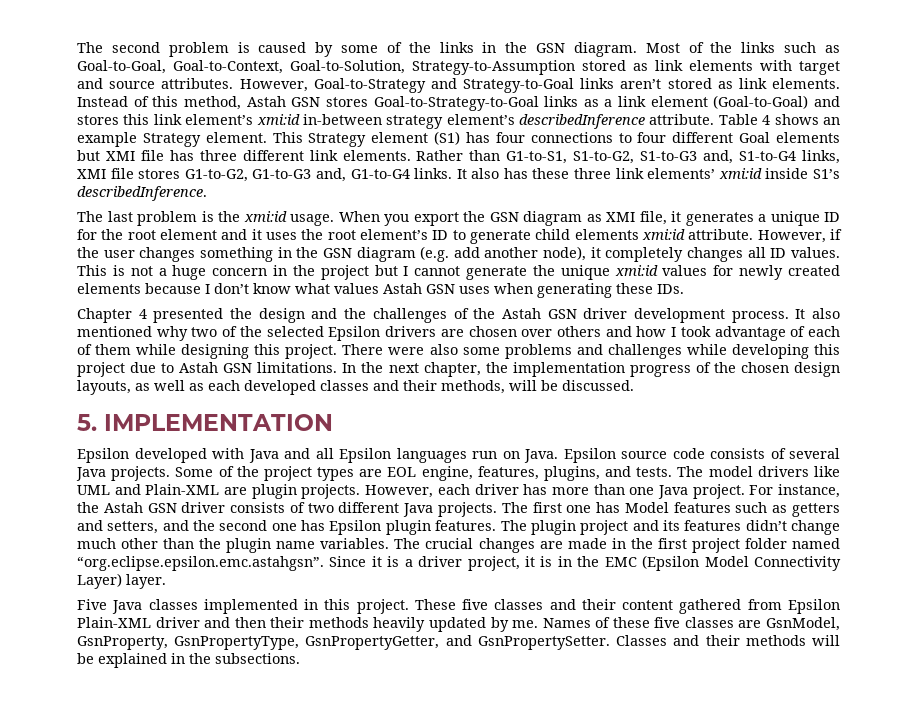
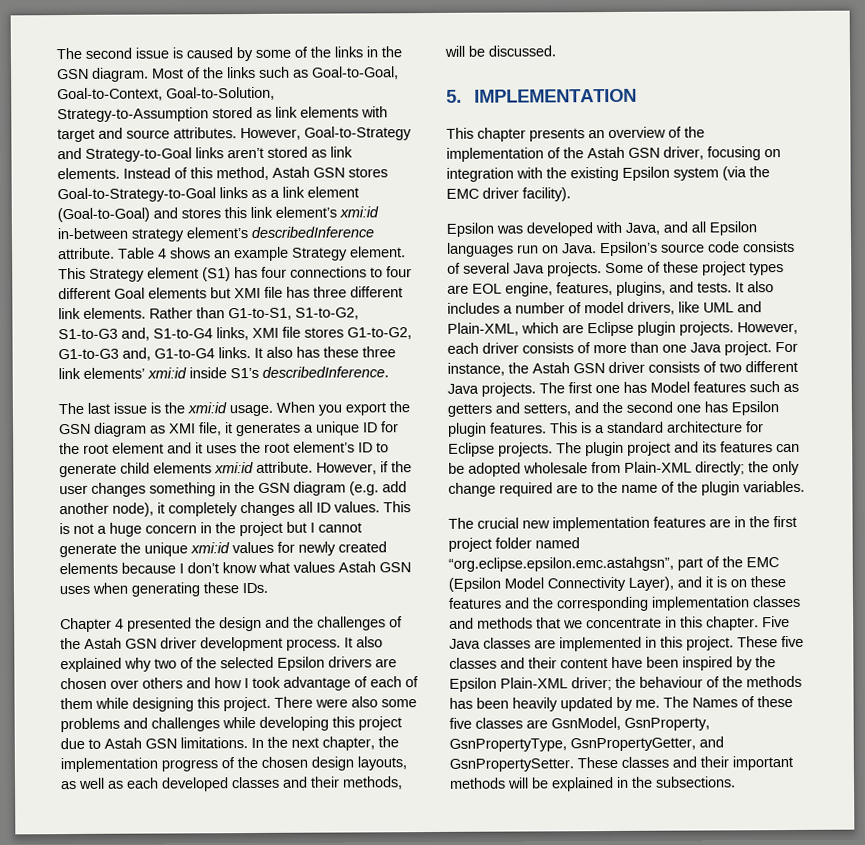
- The second problem is caused by some of the links in the GSN diagram.
+ The second issue is caused by some of the links in the GSN diagram.
- The last problem is the xmi:id usage.
+ The last issue is the xmi:id usage.
- It also mentioned why two of the selected Epsilon drivers are chosen over others and how I took advantage of each of them while designing this project.
+ It also explained why two of the selected Epsilon drivers are chosen over others and how I took advantage of each of them while designing this project.
- Epsilon developed with Java and all Epsilon languages run on Java.
+ This chapter presents an overview of the implementation of the Astah GSN driver, focusing on integration with the existing Epsilon system (via the EMC driver facility).
+ Epsilon was developed with Java, and all Epsilon languages run on Java.
- Epsilon source code consists of several Java projects.
+ Epsilon’s source code consists of several Java projects.
- Some of the project types are EOL engine, features, plugins, and tests.
+ Some of these project types are EOL engine, features, plugins, and tests.
- The model drivers like UML and Plain-XML are plugin projects.
+ It also includes a number of model drivers, like UML and Plain-XML, which are Eclipse plugin projects.
- However, each driver has more than one Java project.
+ However, each driver consists of more than one Java project.
+ This is a standard architecture for Eclipse projects.
- The plugin project and its features didn’t change much other than the plugin name variables. The crucial changes are made in the first project folder named “org.eclipse.epsilon.emc.astahgsn”. Since it is a driver project, it is in the EMC (Epsilon Model Connectivity Layer) layer.
- Five Java classes implemented in this project.
+ The plugin project and its features can be adopted wholesale from Plain-XML directly; the only change required are to the name of the plugin variables.
+ The crucial new implementation features are in the first project folder named “org.eclipse.epsilon.emc.astahgsn”, part of the EMC (Epsilon Model Connectivity Layer), and it is on these features and the corresponding implementation classes and methods that we concentrate in this chapter. Five Java classes are implemented in this project.
- These five classes and their content gathered from Epsilon Plain-XML driver and then their methods heavily updated by me.
+ These five classes and their content have been inspired by the Epsilon Plain-XML driver; the behaviour of the methods has been heavily updated by me.
- Names of these five classes are GsnModel, GsnProperty, GsnPropertyType, GsnPropertyGetter, and GsnPropertySetter.
+ The Names of these five classes are GsnModel, GsnProperty, GsnPropertyType, GsnPropertyGetter, and GsnPropertySetter.
- Classes and their methods will be explained in the subsections.
+ These classes and their important methods will be explained in the subsections.

